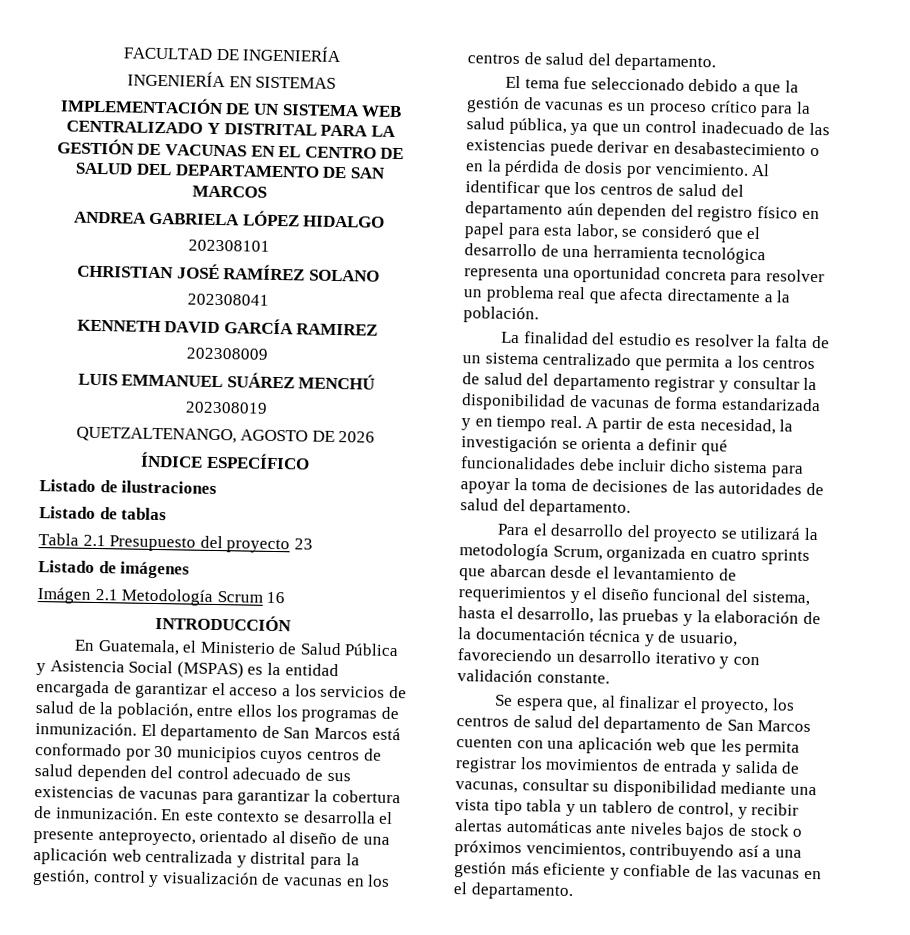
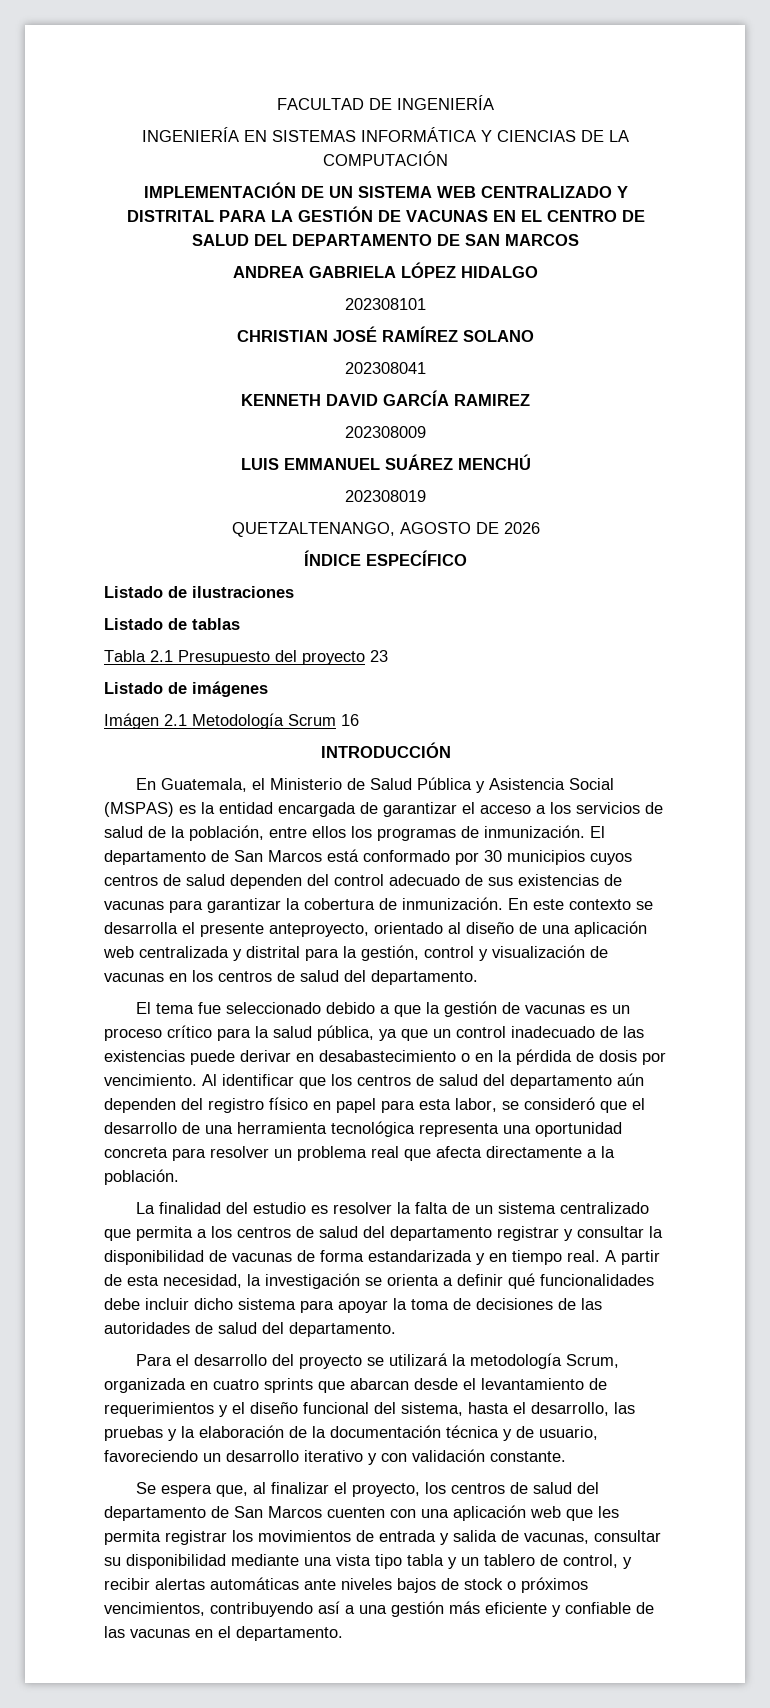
- INGENIERÍA EN SISTEMAS
+ INGENIERÍA EN SISTEMAS INFORMÁTICA Y CIENCIAS DE LA COMPUTACIÓN

